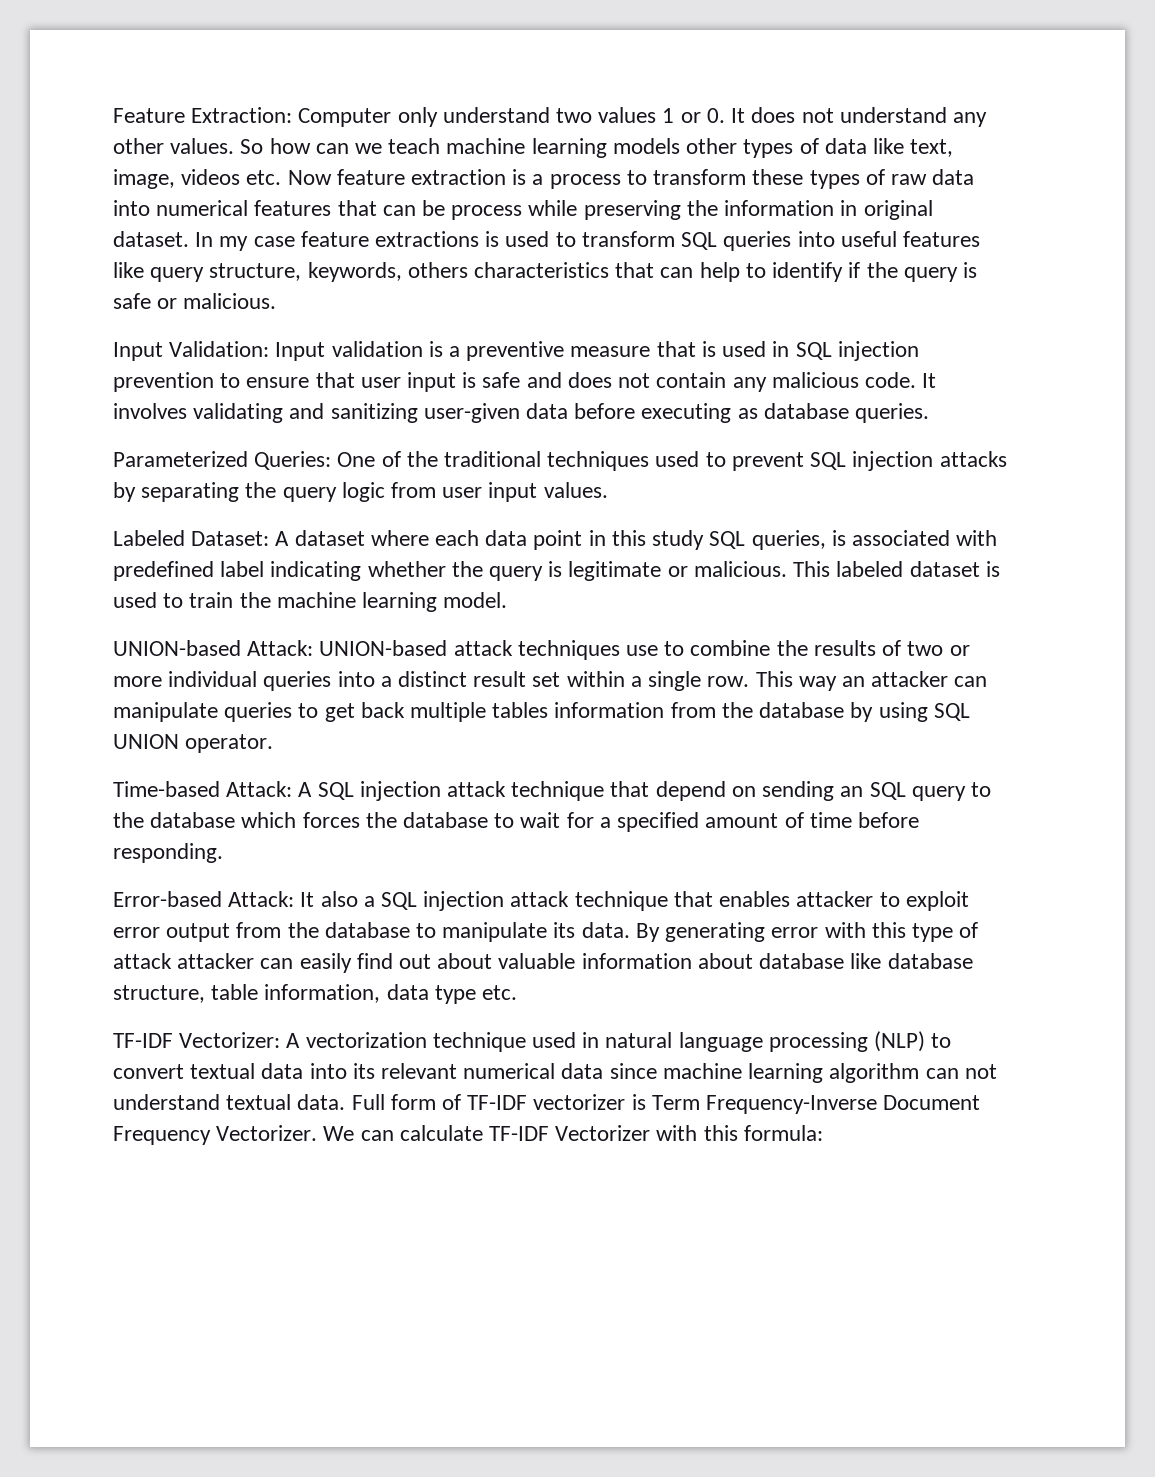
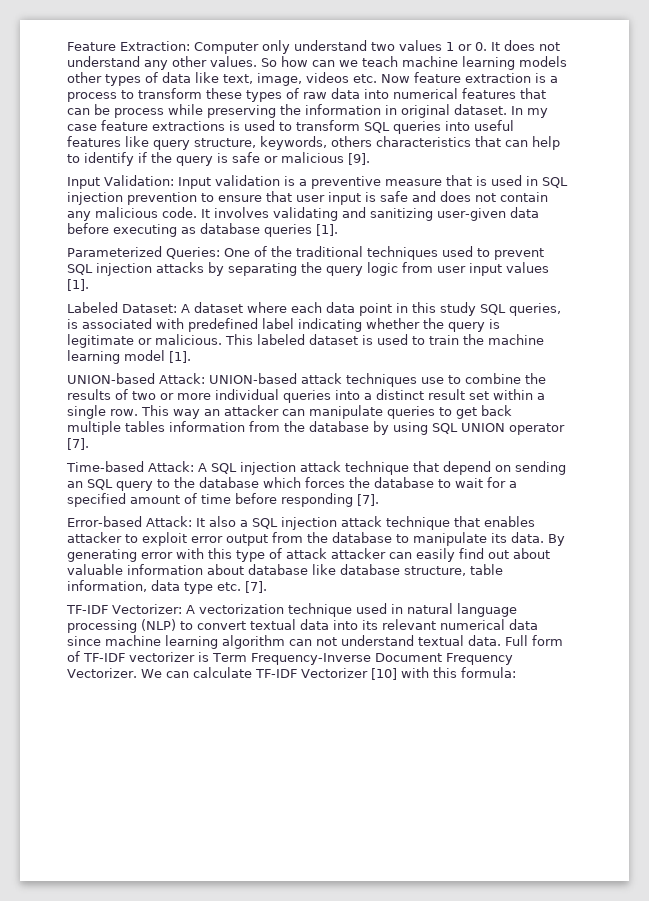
- In my case feature extractions is used to transform SQL queries into useful features like query structure, keywords, others characteristics that can help to identify if the query is safe or malicious.
+ In my case feature extractions is used to transform SQL queries into useful features like query structure, keywords, others characteristics that can help to identify if the query is safe or malicious [9].
- It involves validating and sanitizing user-given data before executing as database queries.
+ It involves validating and sanitizing user-given data before executing as database queries [1].
- Parameterized Queries: One of the traditional techniques used to prevent SQL injection attacks by separating the query logic from user input values.
+ Parameterized Queries: One of the traditional techniques used to prevent SQL injection attacks by separating the query logic from user input values [1].
- This labeled dataset is used to train the machine learning model.
+ This labeled dataset is used to train the machine learning model [1].
- This way an attacker can manipulate queries to get back multiple tables information from the database by using SQL UNION operator.
+ This way an attacker can manipulate queries to get back multiple tables information from the database by using SQL UNION operator [7].
- Time-based Attack: A SQL injection attack technique that depend on sending an SQL query to the database which forces the database to wait for a specified amount of time before responding.
+ Time-based Attack: A SQL injection attack technique that depend on sending an SQL query to the database which forces the database to wait for a specified amount of time before responding [7].
- By generating error with this type of attack attacker can easily find out about valuable information about database like database structure, table information, data type etc.
+ By generating error with this type of attack attacker can easily find out about valuable information about database like database structure, table information, data type etc. [7].
- We can calculate TF-IDF Vectorizer with this formula:
+ We can calculate TF-IDF Vectorizer [10] with this formula:

